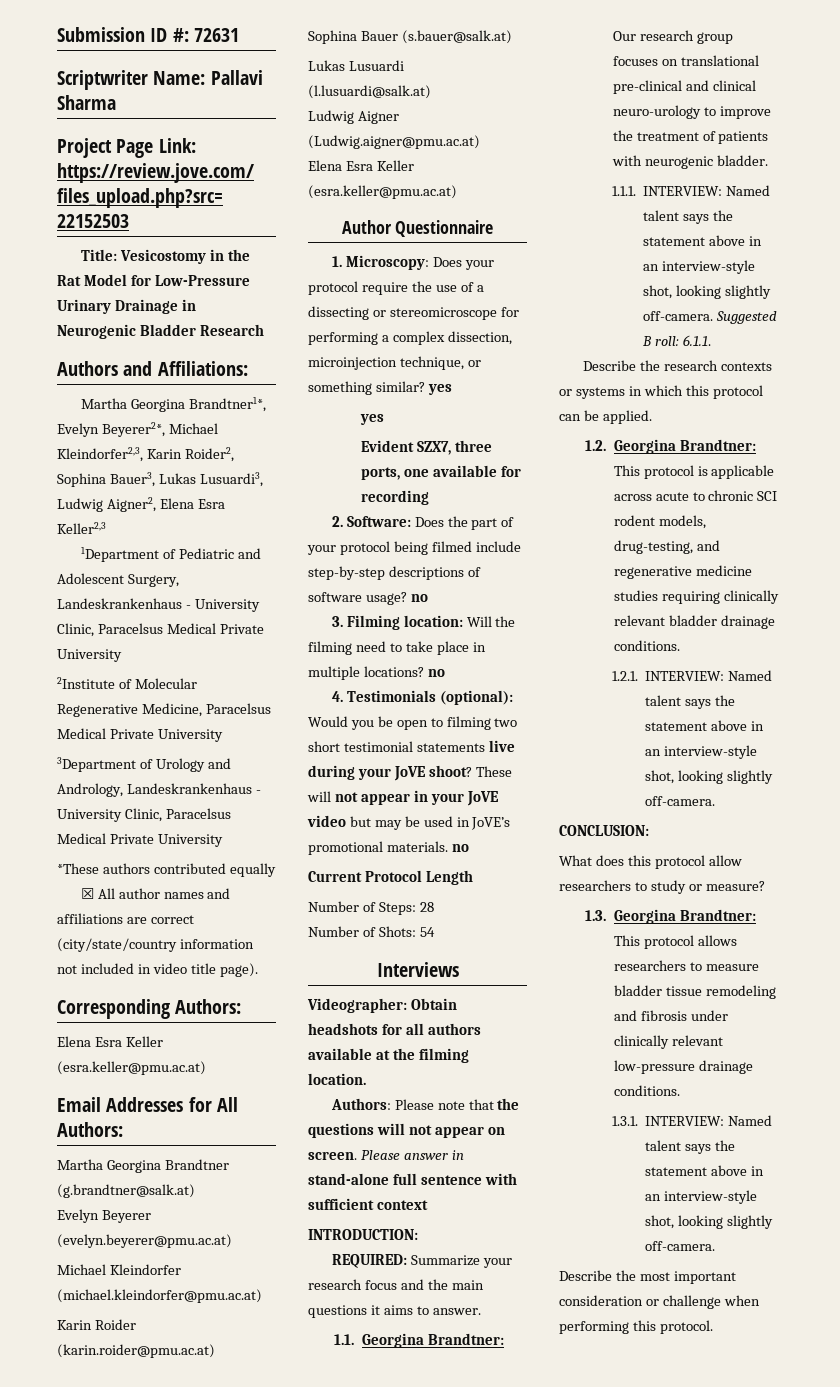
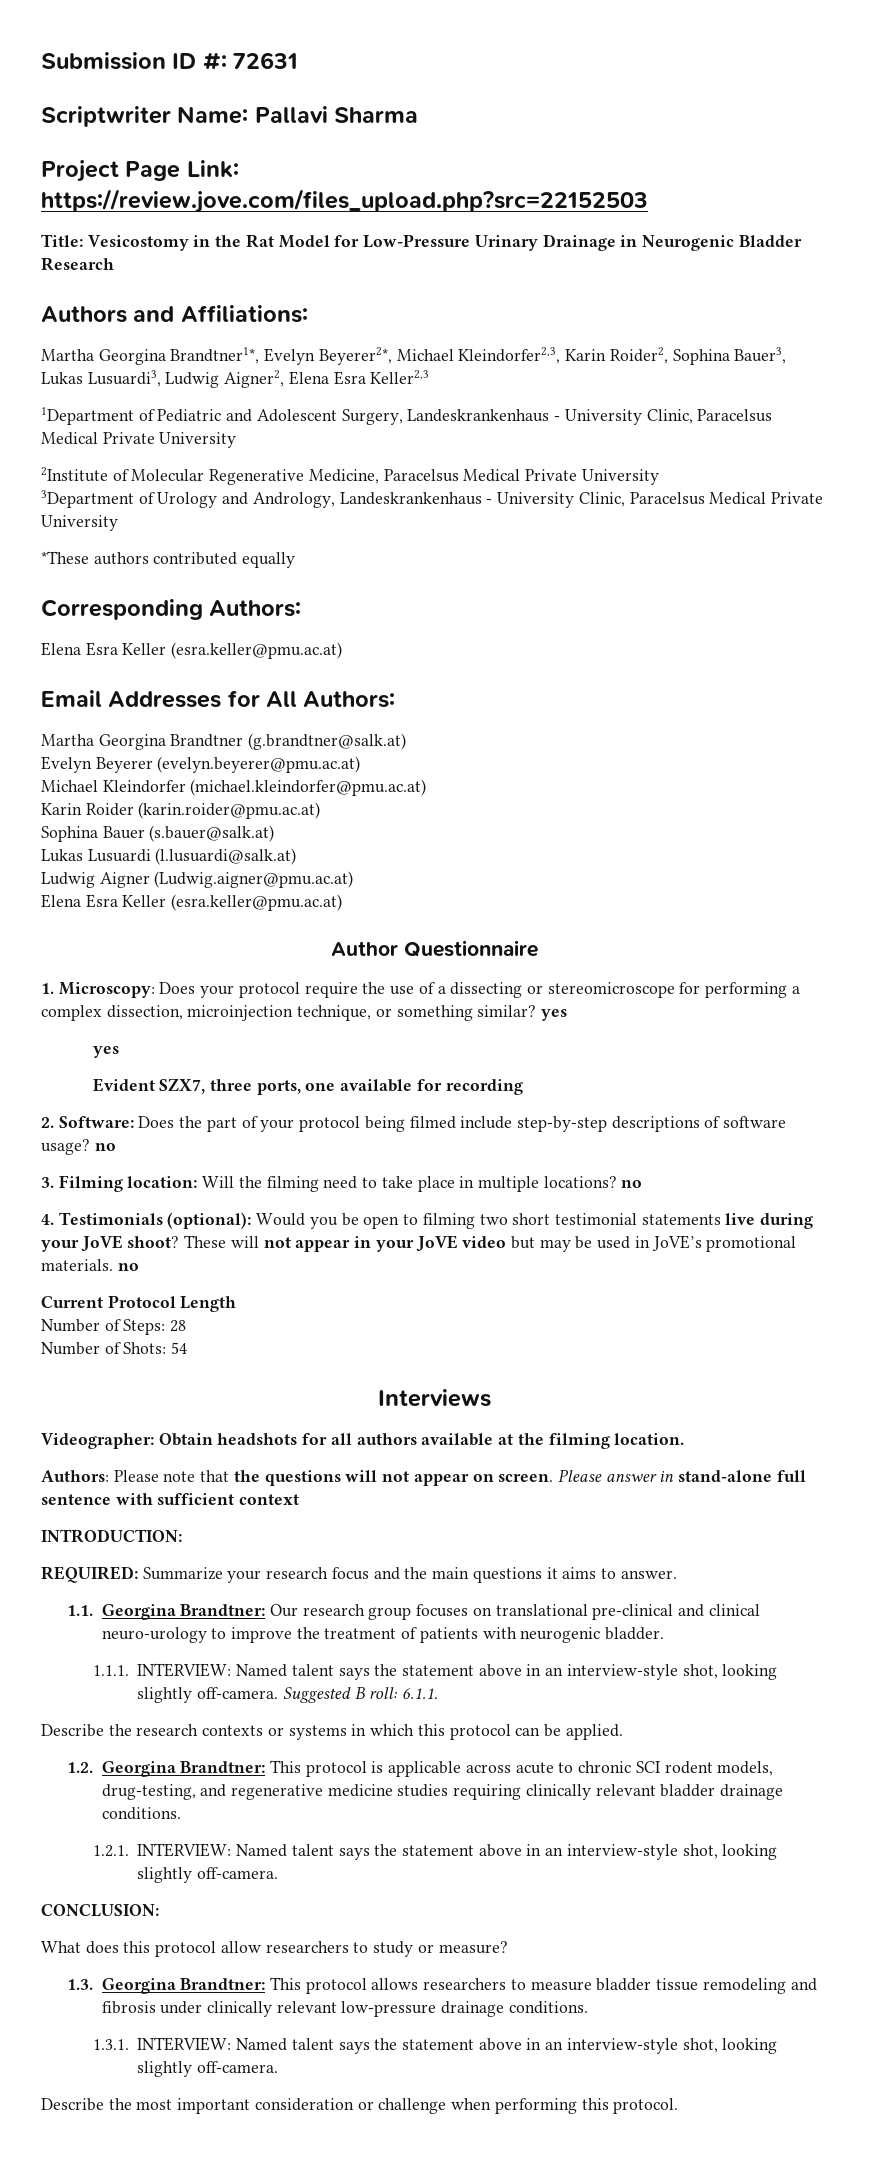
- ☒ All author names and affiliations are correct (city/state/country information not included in video title page).

